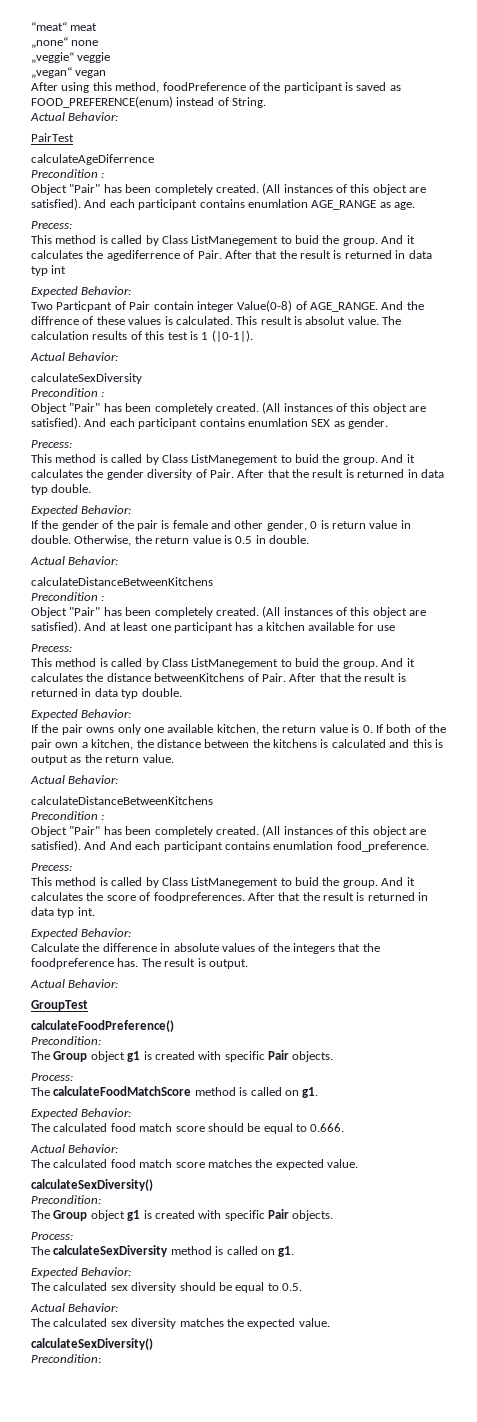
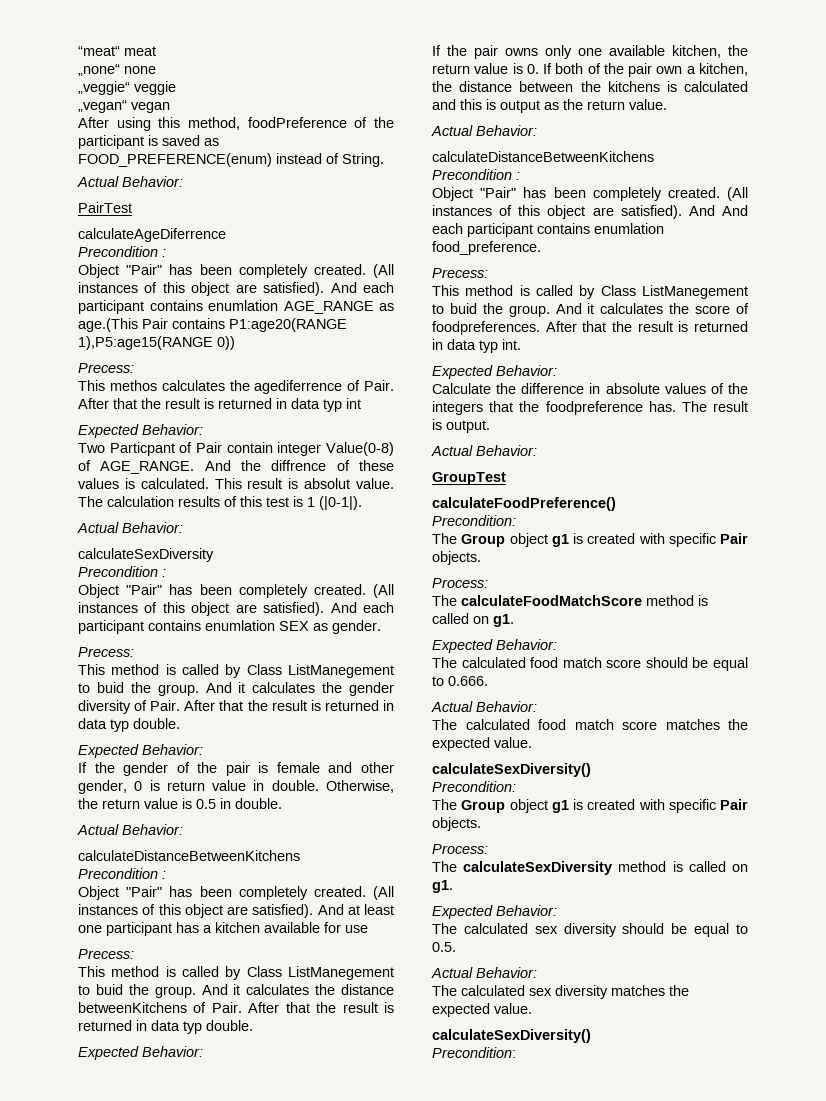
- And each participant contains enumlation AGE_RANGE as age.
+ And each participant contains enumlation AGE_RANGE as age.(This Pair contains P1:age20(RANGE 1),P5:age15(RANGE 0))
  Precess:
- This method is called by Class ListManegement to buid the group. And it calculates the agediferrence of Pair.
+ This methos calculates the agediferrence of Pair.

